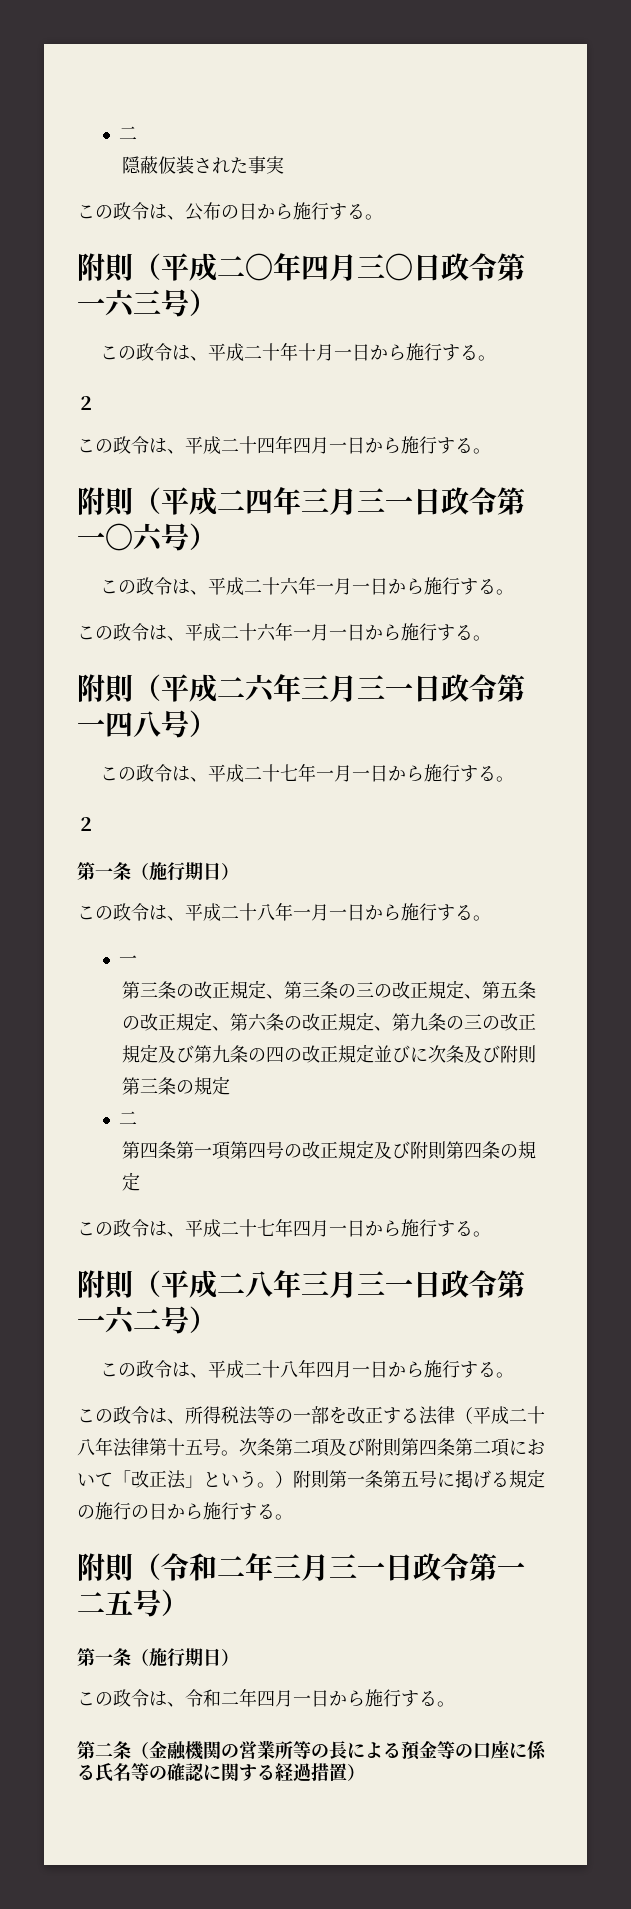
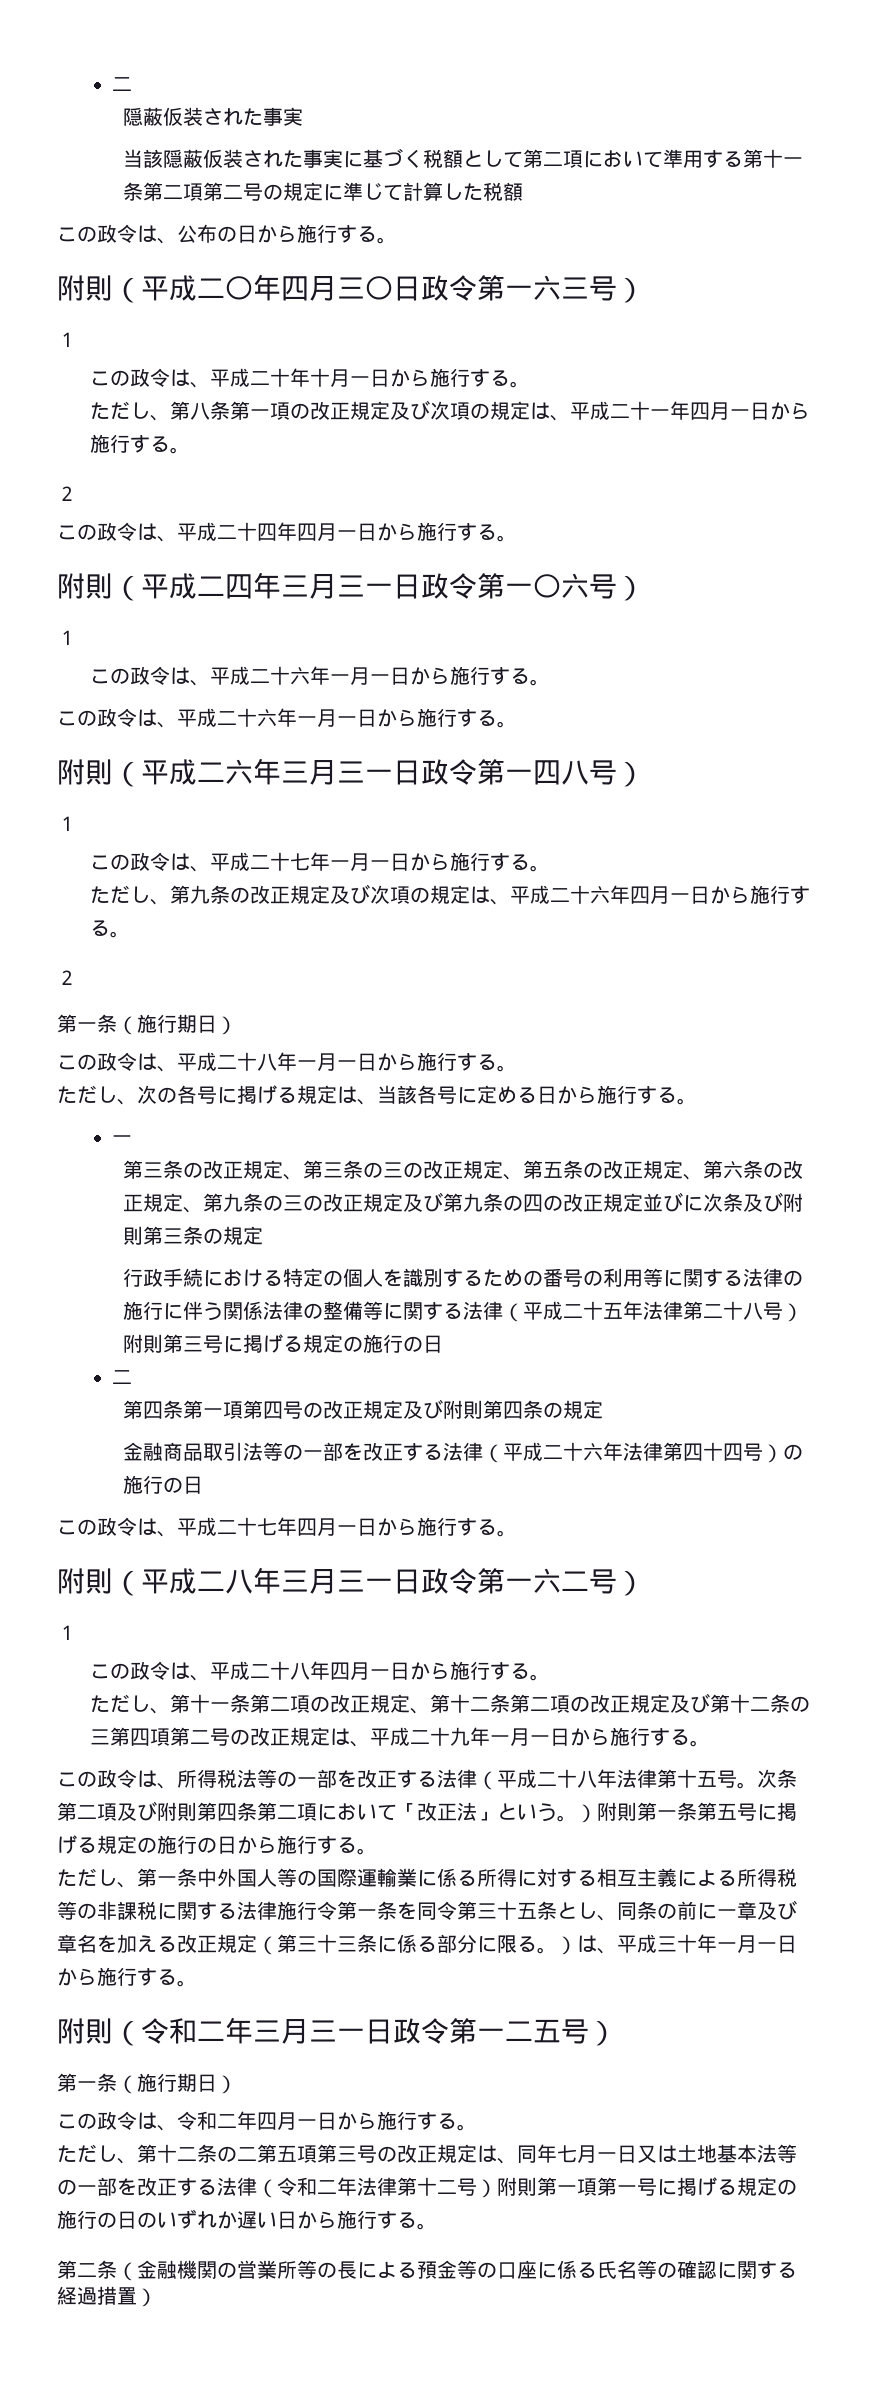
+ 当該隠蔽仮装された事実に基づく税額として第二項において準用する第十一条第二項第二号の規定に準じて計算した税額
  附則（平成二〇年四月三〇日政令第一六三号）
+ １
+ ただし、第八条第一項の改正規定及び次項の規定は、平成二十一年四月一日から施行する。
  附則（平成二四年三月三一日政令第一〇六号）
+ １
  附則（平成二六年三月三一日政令第一四八号）
+ １
+ ただし、第九条の改正規定及び次項の規定は、平成二十六年四月一日から施行する。
+ ただし、次の各号に掲げる規定は、当該各号に定める日から施行する。
+ 行政手続における特定の個人を識別するための番号の利用等に関する法律の施行に伴う関係法律の整備等に関する法律（平成二十五年法律第二十八号）附則第三号に掲げる規定の施行の日
+ 金融商品取引法等の一部を改正する法律（平成二十六年法律第四十四号）の施行の日
  附則（平成二八年三月三一日政令第一六二号）
+ １
+ ただし、第十一条第二項の改正規定、第十二条第二項の改正規定及び第十二条の三第四項第二号の改正規定は、平成二十九年一月一日から施行する。
+ ただし、第一条中外国人等の国際運輸業に係る所得に対する相互主義による所得税等の非課税に関する法律施行令第一条を同令第三十五条とし、同条の前に一章及び章名を加える改正規定（第三十三条に係る部分に限る。）は、平成三十年一月一日から施行する。
+ ただし、第十二条の二第五項第三号の改正規定は、同年七月一日又は土地基本法等の一部を改正する法律（令和二年法律第十二号）附則第一項第一号に掲げる規定の施行の日のいずれか遅い日から施行する。

